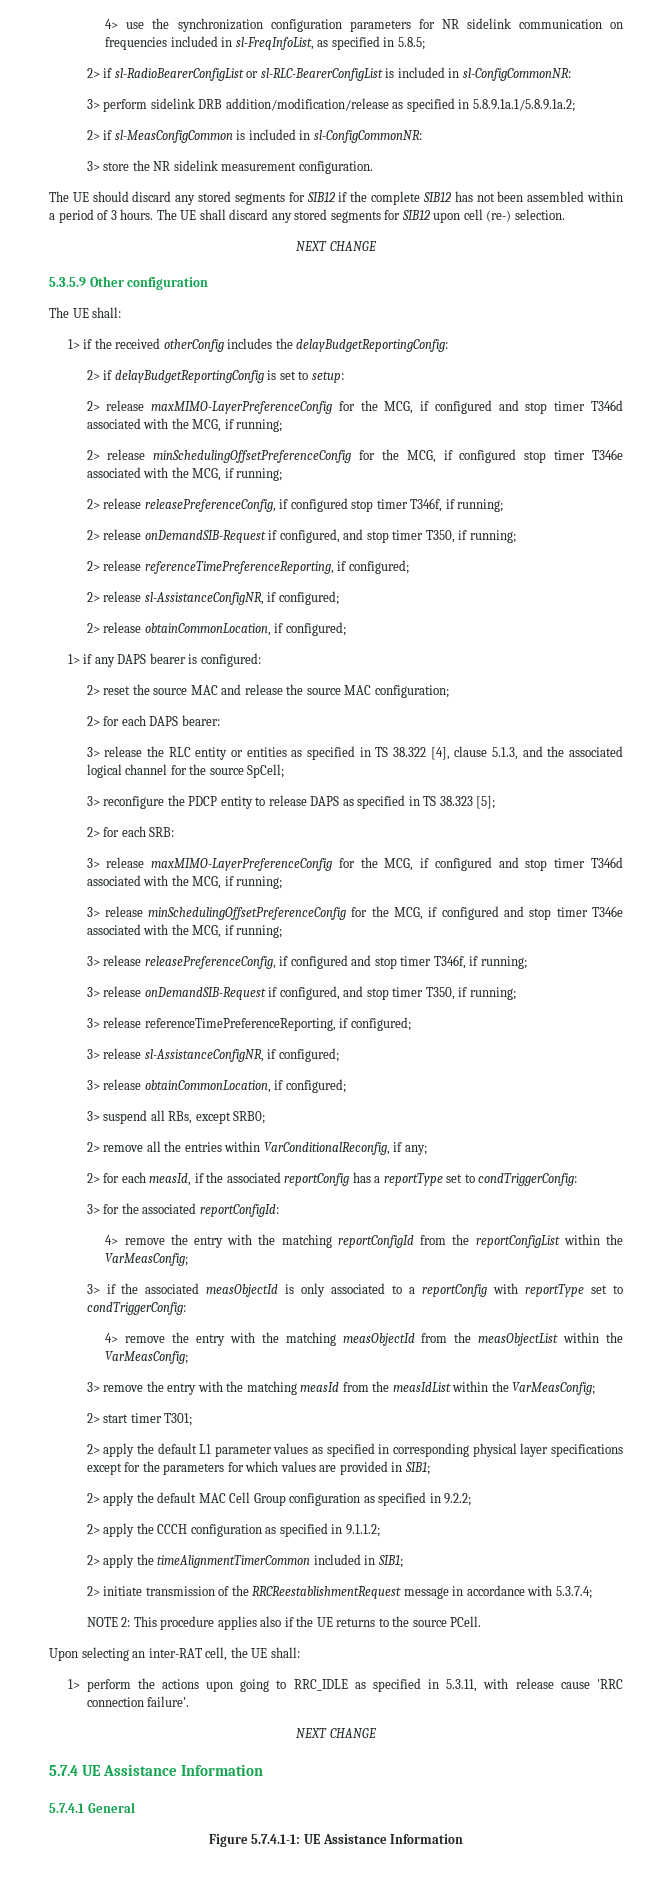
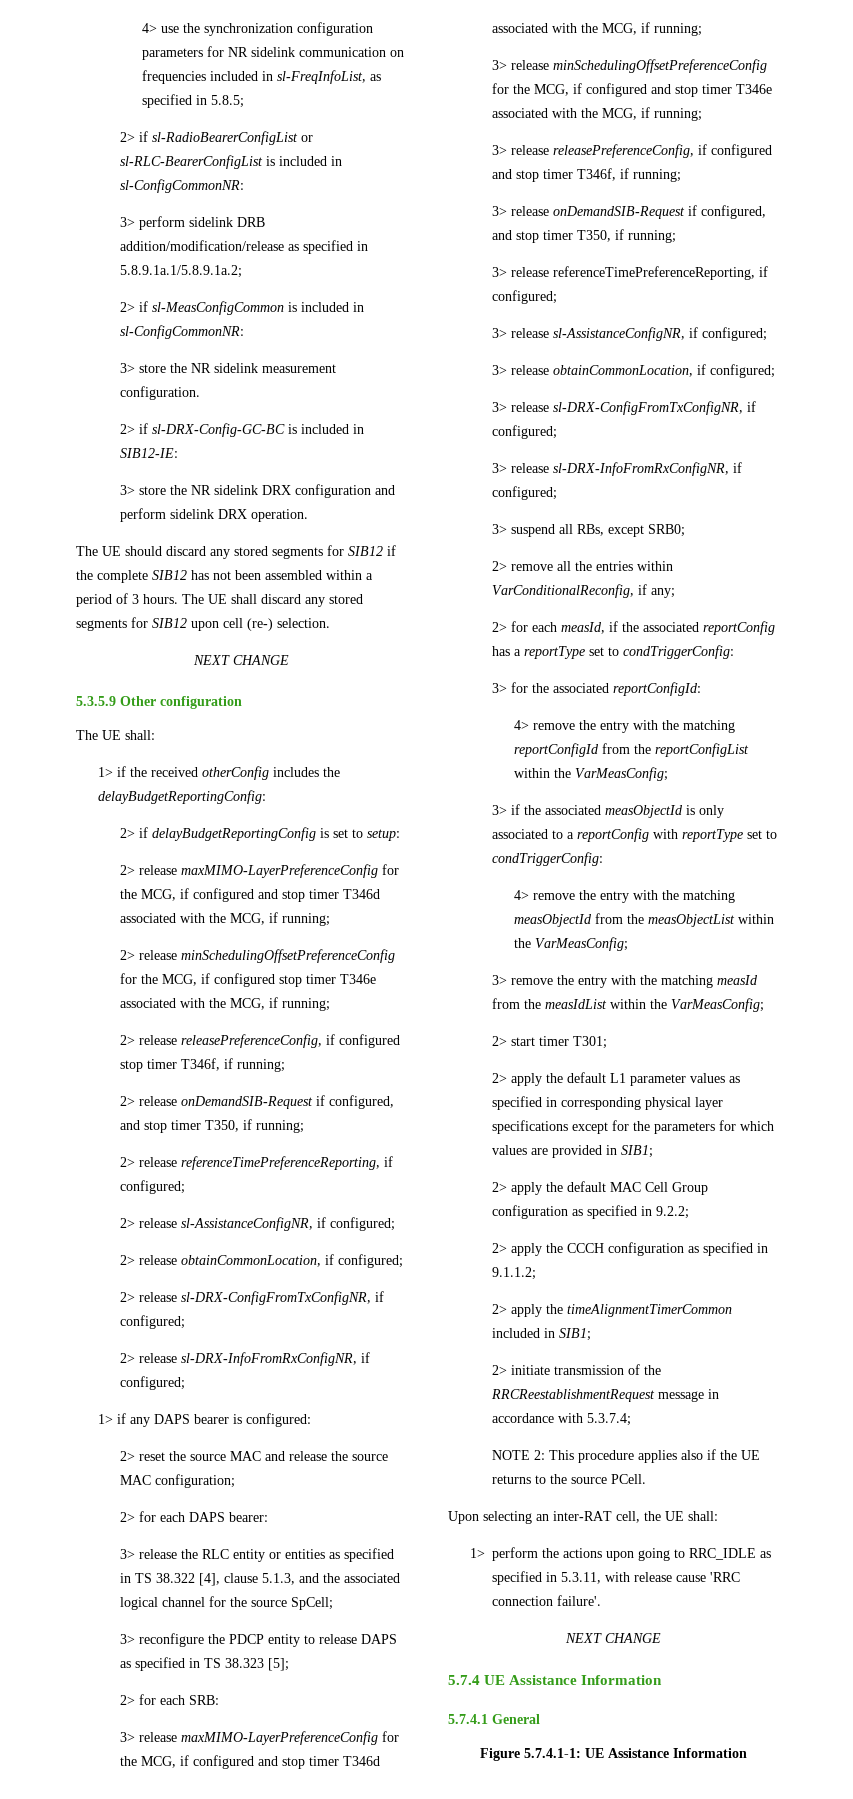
+ 2> if sl-DRX-Config-GC-BC is included in SIB12-IE:
+ 3> store the NR sidelink DRX configuration and perform sidelink DRX operation.
+ 2> release sl-DRX-ConfigFromTxConfigNR, if configured;
+ 2> release sl-DRX-InfoFromRxConfigNR, if configured;
+ 3> release sl-DRX-ConfigFromTxConfigNR, if configured;
+ 3> release sl-DRX-InfoFromRxConfigNR, if configured;

